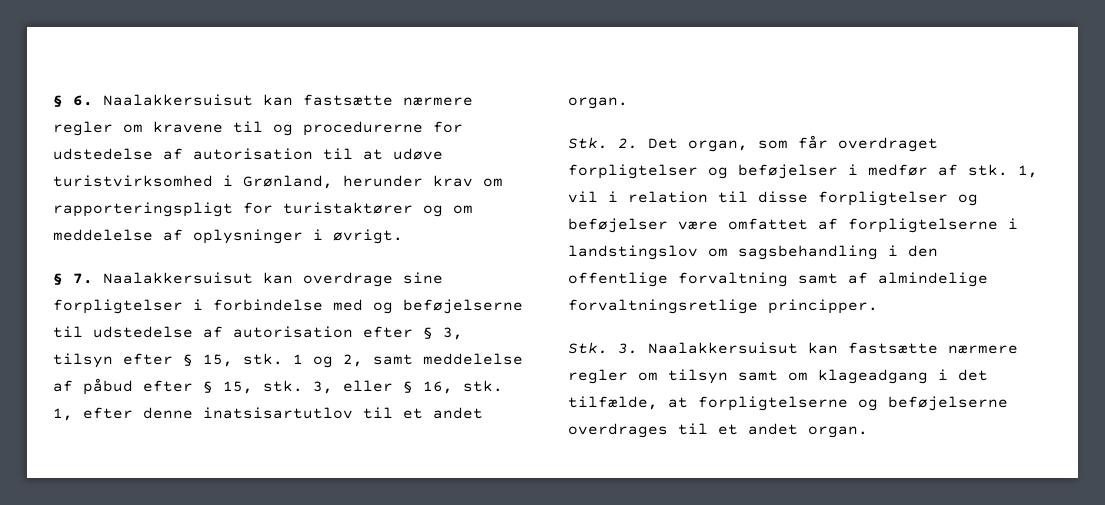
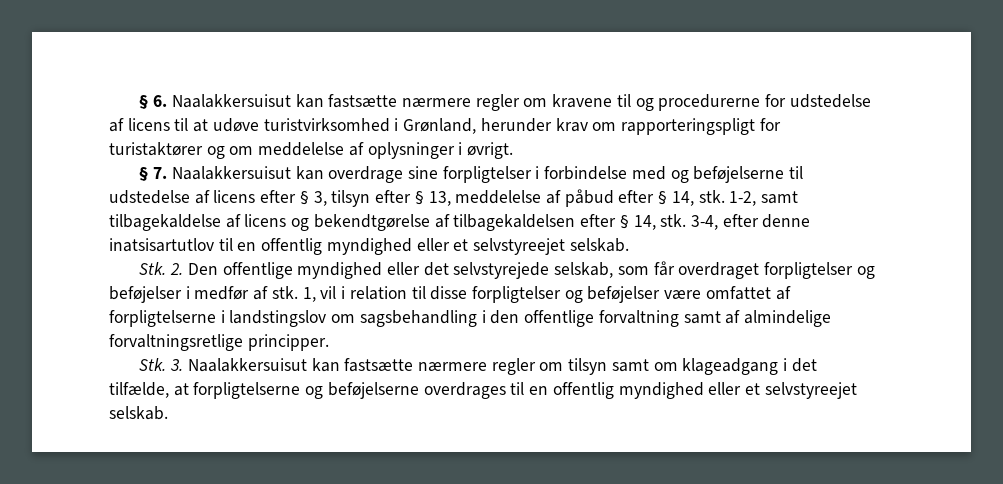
- § 6. Naalakkersuisut kan fastsætte nærmere regler om kravene til og procedurerne for udstedelse af autorisation til at udøve turistvirksomhed i Grønland, herunder krav om rapporteringspligt for turistaktører og om meddelelse af oplysninger i øvrigt.
+ § 6. Naalakkersuisut kan fastsætte nærmere regler om kravene til og procedurerne for udstedelse af licens til at udøve turistvirksomhed i Grønland, herunder krav om rapporteringspligt for turistaktører og om meddelelse af oplysninger i øvrigt.
- § 7. Naalakkersuisut kan overdrage sine forpligtelser i forbindelse med og beføjelserne til udstedelse af autorisation efter § 3, tilsyn efter § 15, stk. 1 og 2, samt meddelelse af påbud efter § 15, stk. 3, eller § 16, stk. 1, efter denne inatsisartutlov til et andet organ.
- Stk. 2. Det organ, som får overdraget forpligtelser og beføjelser i medfør af stk.
+ § 7. Naalakkersuisut kan overdrage sine forpligtelser i forbindelse med og beføjelserne til udstedelse af licens efter § 3, tilsyn efter § 13, meddelelse af påbud efter § 14, stk. 1-2, samt tilbagekaldelse af licens og bekendtgørelse af tilbagekaldelsen efter § 14, stk. 3-4, efter denne inatsisartutlov til en offentlig myndighed eller et selvstyreejet selskab.
+ Stk. 2. Den offentlige myndighed eller det selvstyrejede selskab, som får overdraget forpligtelser og beføjelser i medfør af stk.
- Stk. 3. Naalakkersuisut kan fastsætte nærmere regler om tilsyn samt om klageadgang i det tilfælde, at forpligtelserne og beføjelserne overdrages til et andet organ.
+ Stk. 3. Naalakkersuisut kan fastsætte nærmere regler om tilsyn samt om klageadgang i det tilfælde, at forpligtelserne og beføjelserne overdrages til en offentlig myndighed eller et selvstyreejet selskab.

